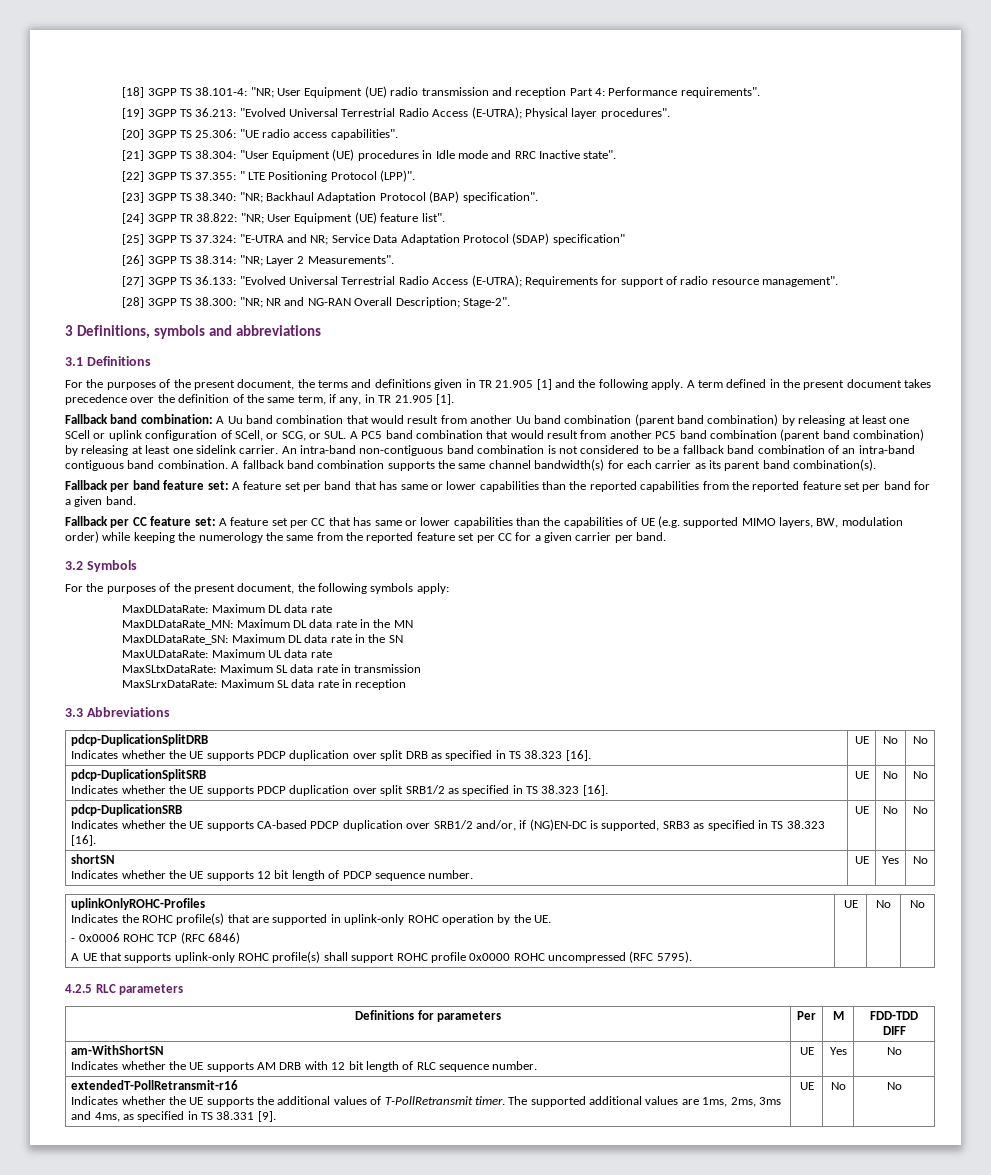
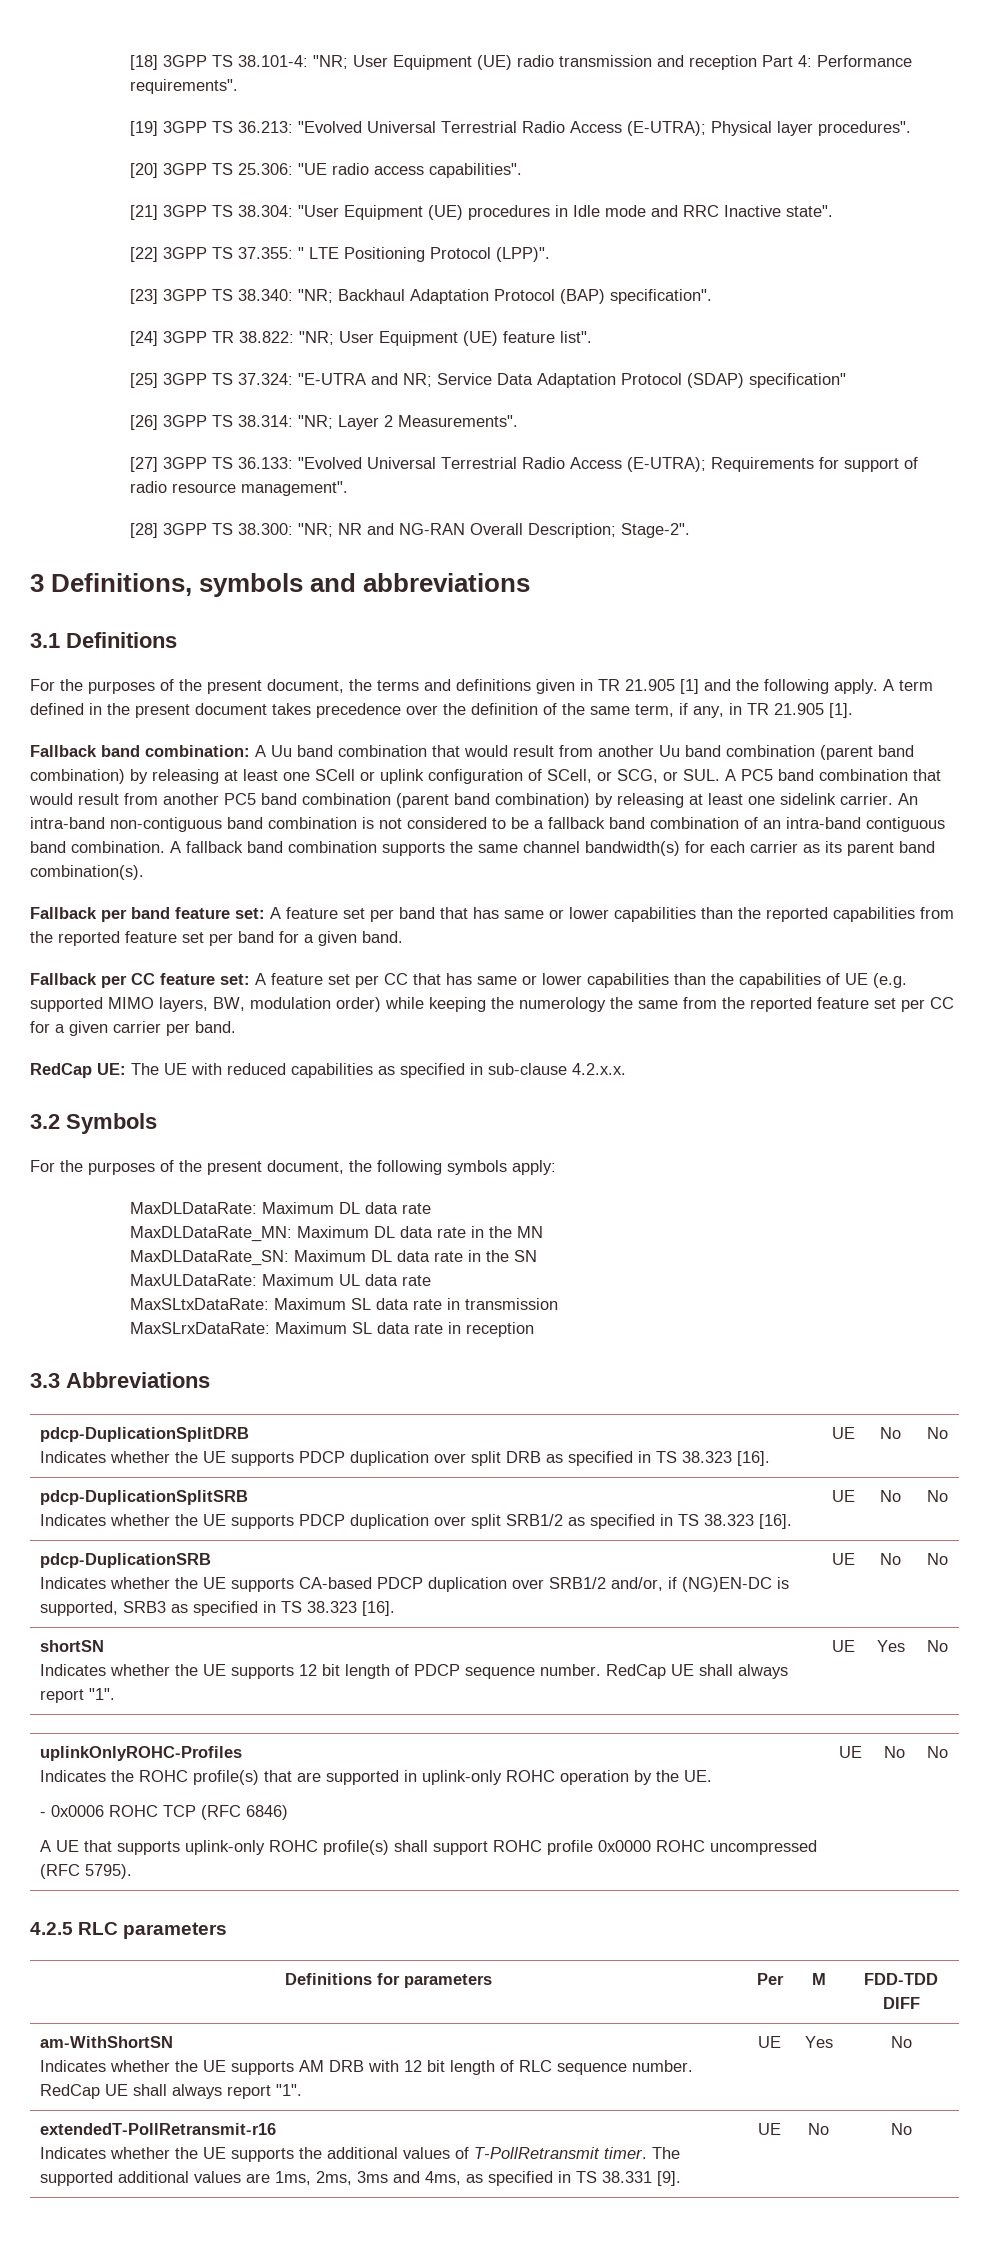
+ RedCap UE: The UE with reduced capabilities as specified in sub-clause 4.2.x.x.
  shortSN
- Indicates whether the UE supports 12 bit length of PDCP sequence number. | UE | Yes | No
+ Indicates whether the UE supports 12 bit length of PDCP sequence number. RedCap UE shall always report "1". | UE | Yes | No
  am-WithShortSN
- Indicates whether the UE supports AM DRB with 12 bit length of RLC sequence number. | UE | Yes | No
+ Indicates whether the UE supports AM DRB with 12 bit length of RLC sequence number. RedCap UE shall always report "1". | UE | Yes | No

